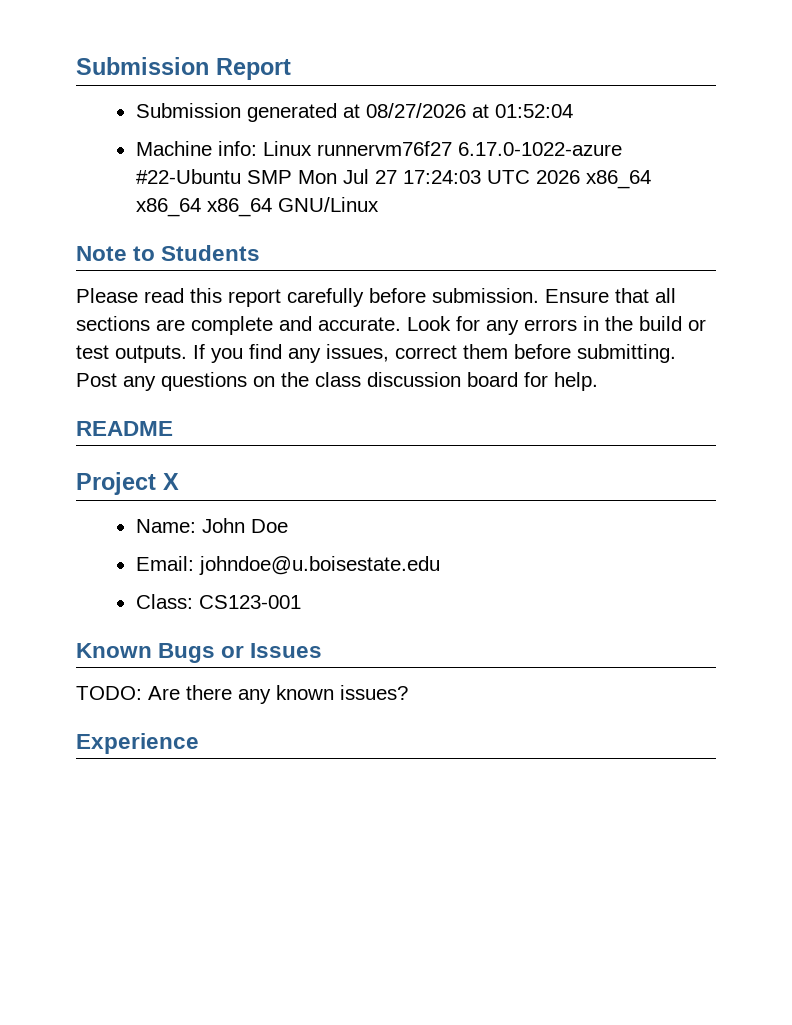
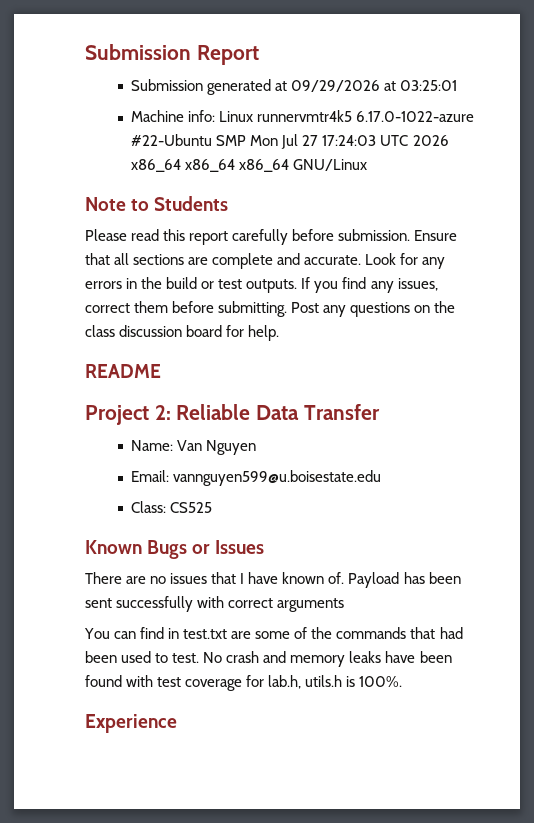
- Submission generated at 08/27/2026 at 01:52:04
+ Submission generated at 09/29/2026 at 03:25:01
- Machine info: Linux runnervm76f27 6.17.0-1022-azure #22-Ubuntu SMP Mon Jul 27 17:24:03 UTC 2026 x86_64 x86_64 x86_64 GNU/Linux
+ Machine info: Linux runnervmtr4k5 6.17.0-1022-azure #22-Ubuntu SMP Mon Jul 27 17:24:03 UTC 2026 x86_64 x86_64 x86_64 GNU/Linux
- Project X
+ Project 2: Reliable Data Transfer
- Name: John Doe
+ Name: Van Nguyen
- Email: johndoe@u.boisestate.edu
+ Email: vannguyen599@u.boisestate.edu
- Class: CS123-001
+ Class: CS525
- TODO: Are there any known issues?
+ There are no issues that I have known of. Payload has been sent successfully with correct arguments
+ You can find in test.txt are some of the commands that had been used to test. No crash and memory leaks have been found with test coverage for lab.h, utils.h is 100%.

